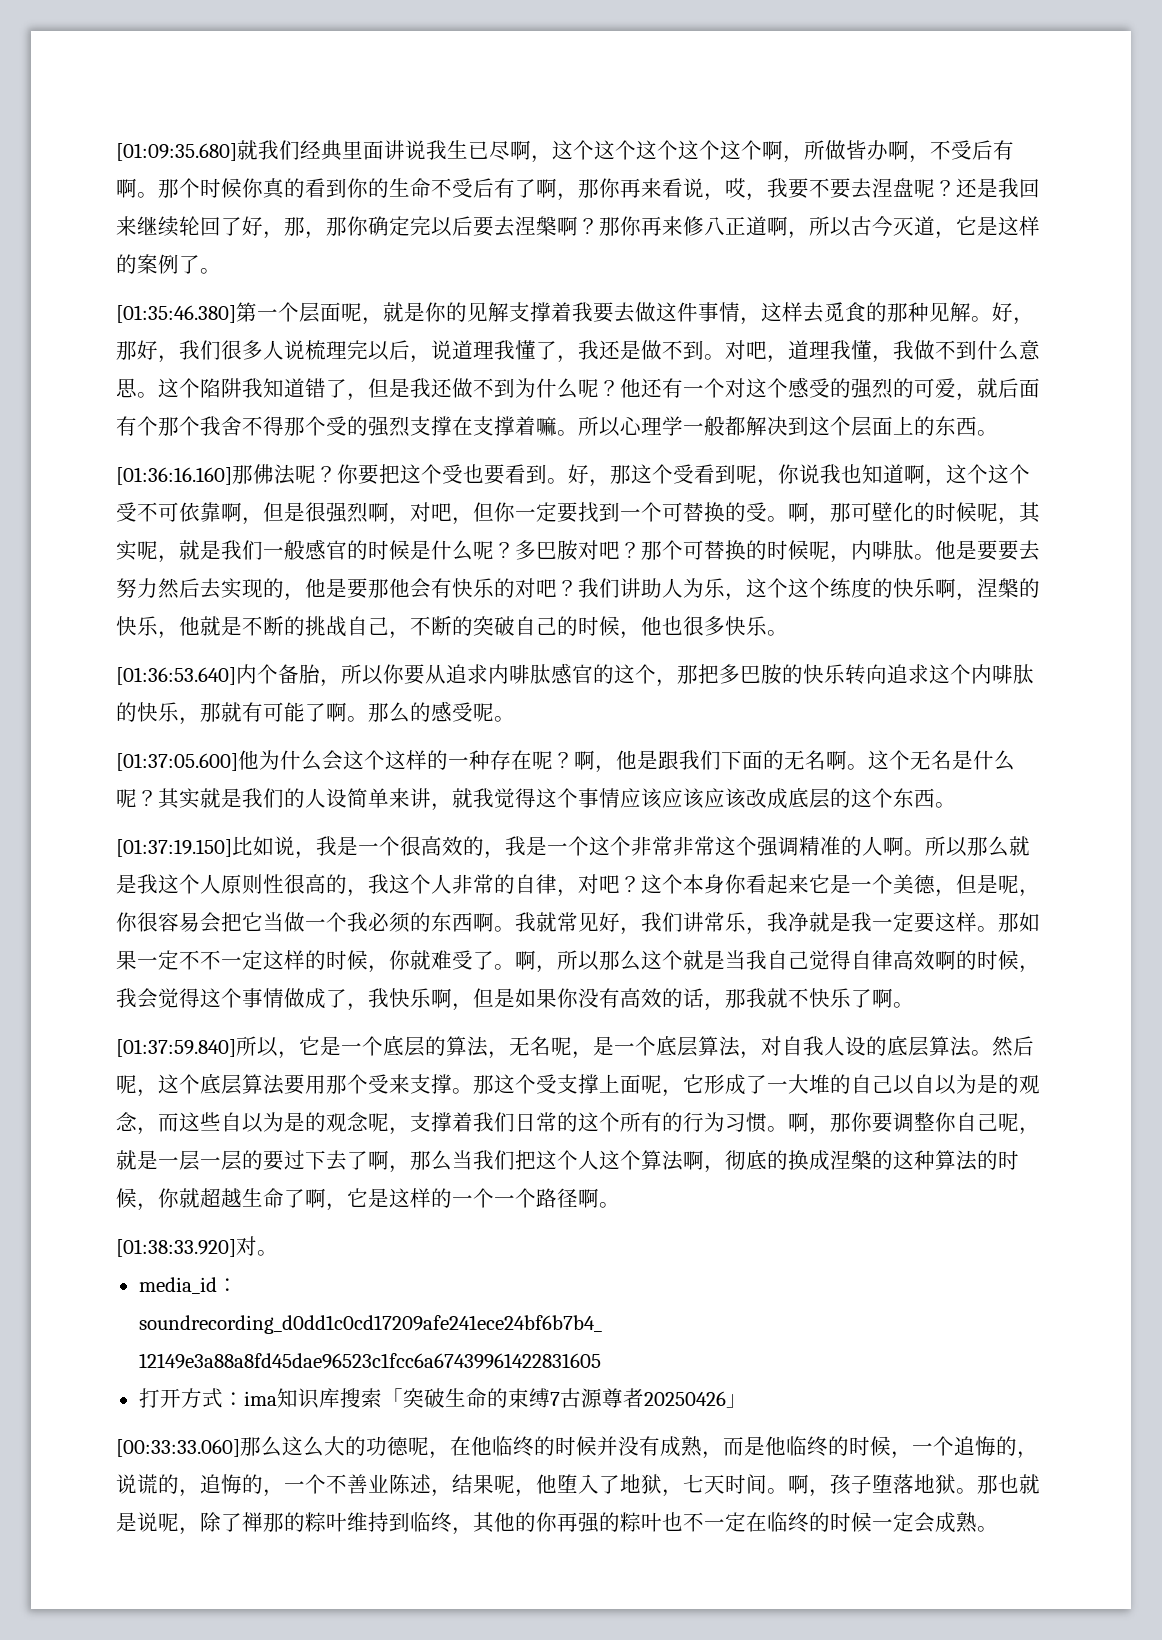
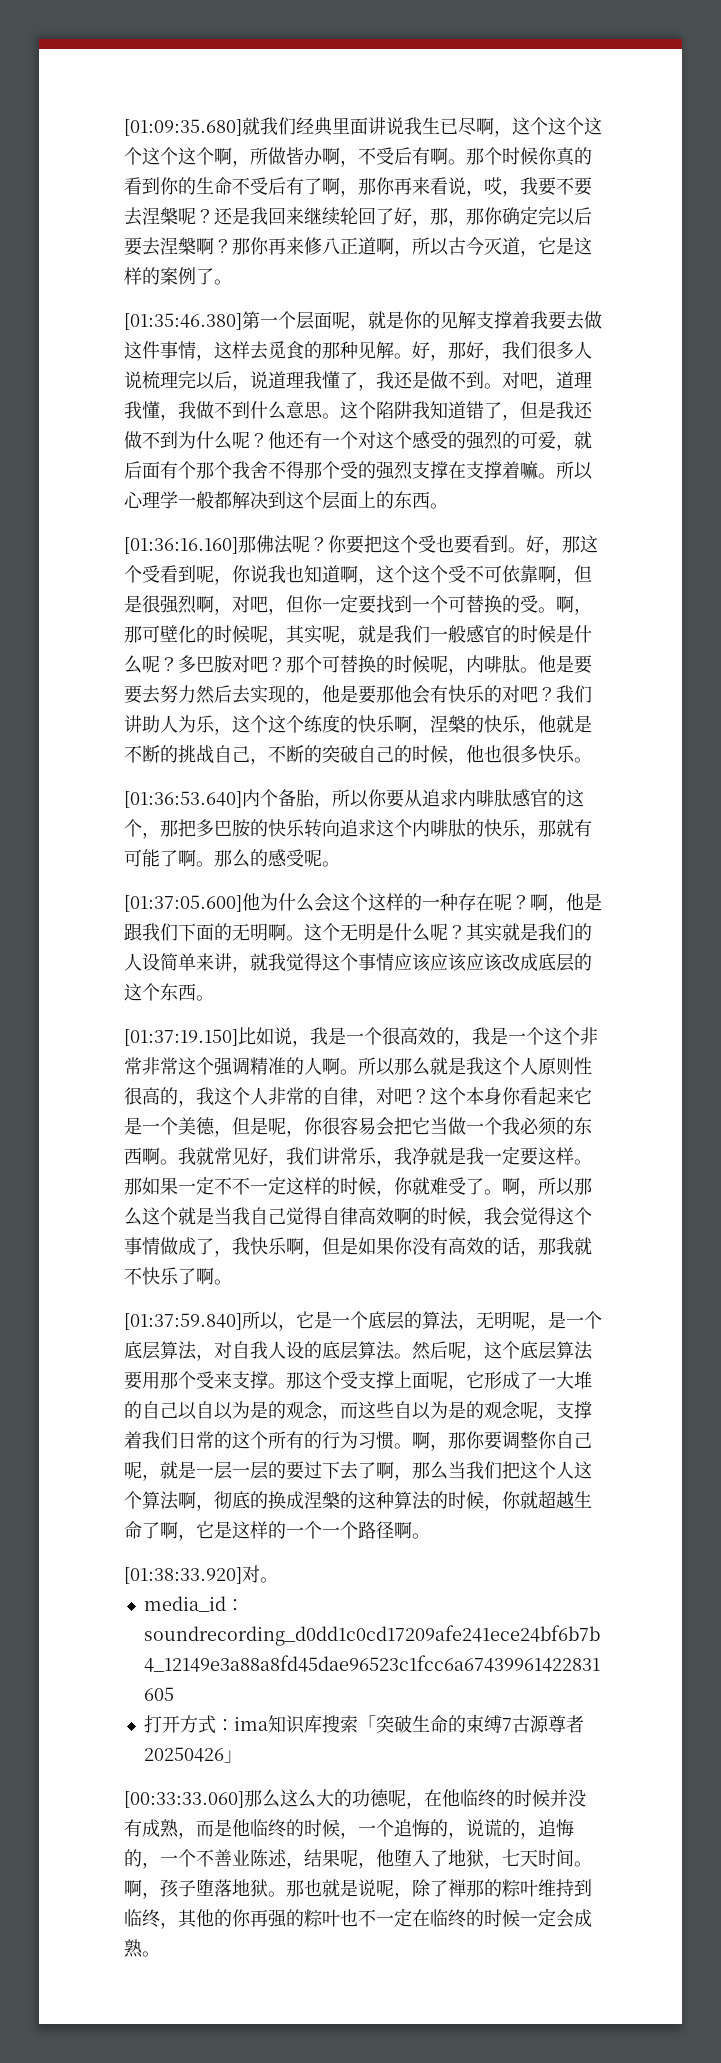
- 那个时候你真的看到你的生命不受后有了啊，那你再来看说，哎，我要不要去涅盘呢？
+ 那个时候你真的看到你的生命不受后有了啊，那你再来看说，哎，我要不要去涅槃呢？
- 啊，他是跟我们下面的无名啊。
+ 啊，他是跟我们下面的无明啊。
- 这个无名是什么呢？
+ 这个无明是什么呢？
- [01:37:59.840]所以，它是一个底层的算法，无名呢，是一个底层算法，对自我人设的底层算法。
+ [01:37:59.840]所以，它是一个底层的算法，无明呢，是一个底层算法，对自我人设的底层算法。

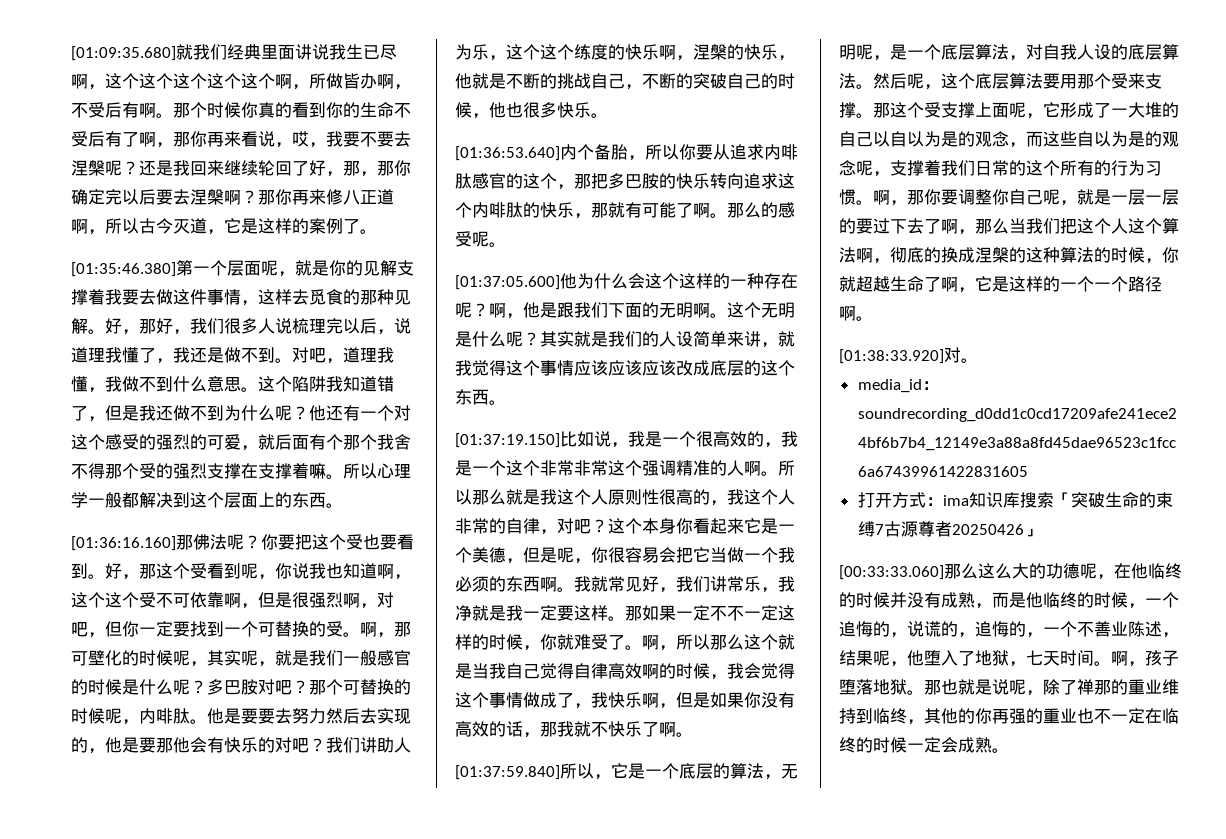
- 那也就是说呢，除了禅那的粽叶维持到临终，其他的你再强的粽叶也不一定在临终的时候一定会成熟。
+ 那也就是说呢，除了禅那的重业维持到临终，其他的你再强的重业也不一定在临终的时候一定会成熟。

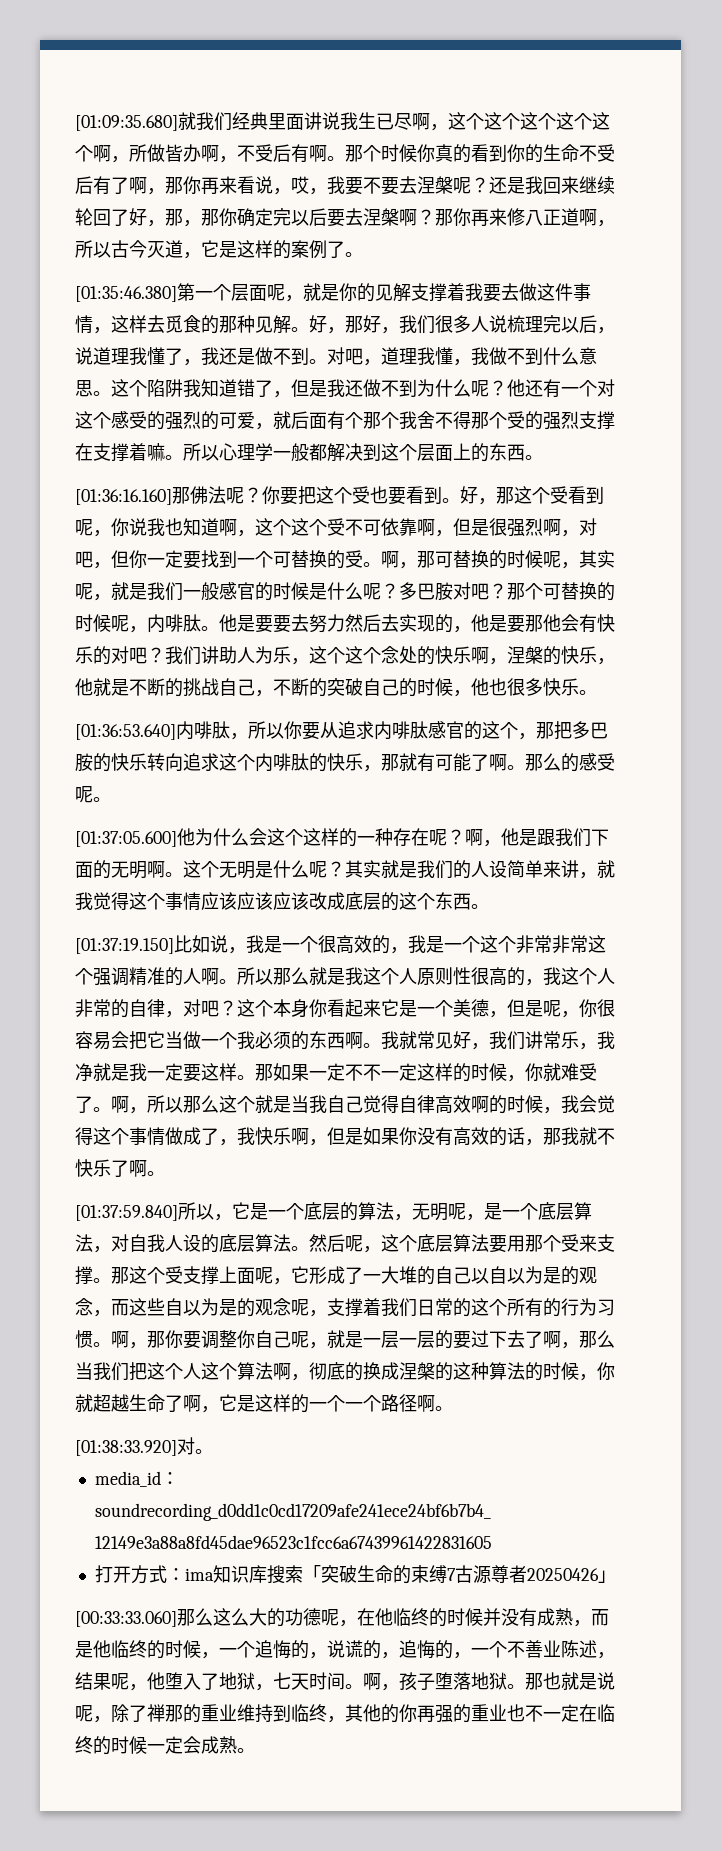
- 啊，那可壁化的时候呢，其实呢，就是我们一般感官的时候是什么呢？
+ 啊，那可替换的时候呢，其实呢，就是我们一般感官的时候是什么呢？
- 我们讲助人为乐，这个这个练度的快乐啊，涅槃的快乐，他就是不断的挑战自己，不断的突破自己的时候，他也很多快乐。
+ 我们讲助人为乐，这个这个念处的快乐啊，涅槃的快乐，他就是不断的挑战自己，不断的突破自己的时候，他也很多快乐。
- [01:36:53.640]内个备胎，所以你要从追求内啡肽感官的这个，那把多巴胺的快乐转向追求这个内啡肽的快乐，那就有可能了啊。
+ [01:36:53.640]内啡肽，所以你要从追求内啡肽感官的这个，那把多巴胺的快乐转向追求这个内啡肽的快乐，那就有可能了啊。

